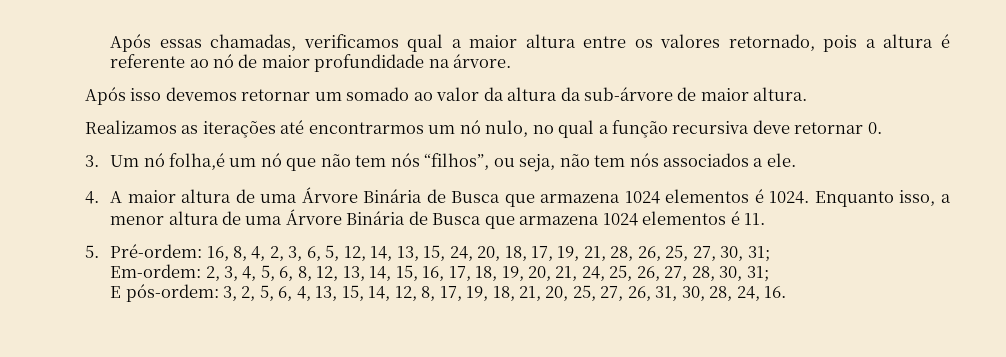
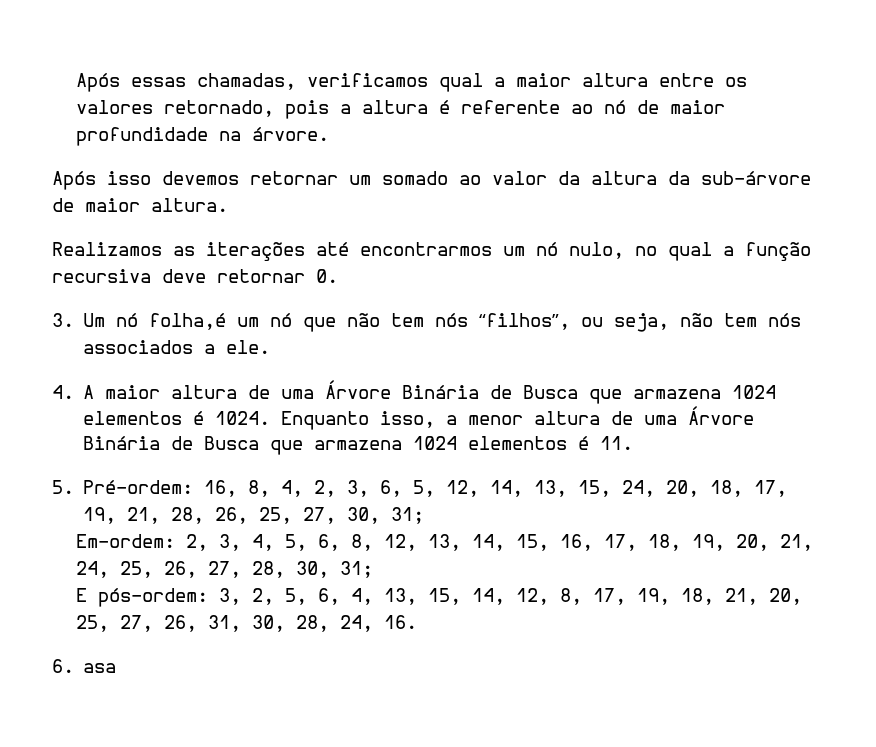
+ 6. asa

